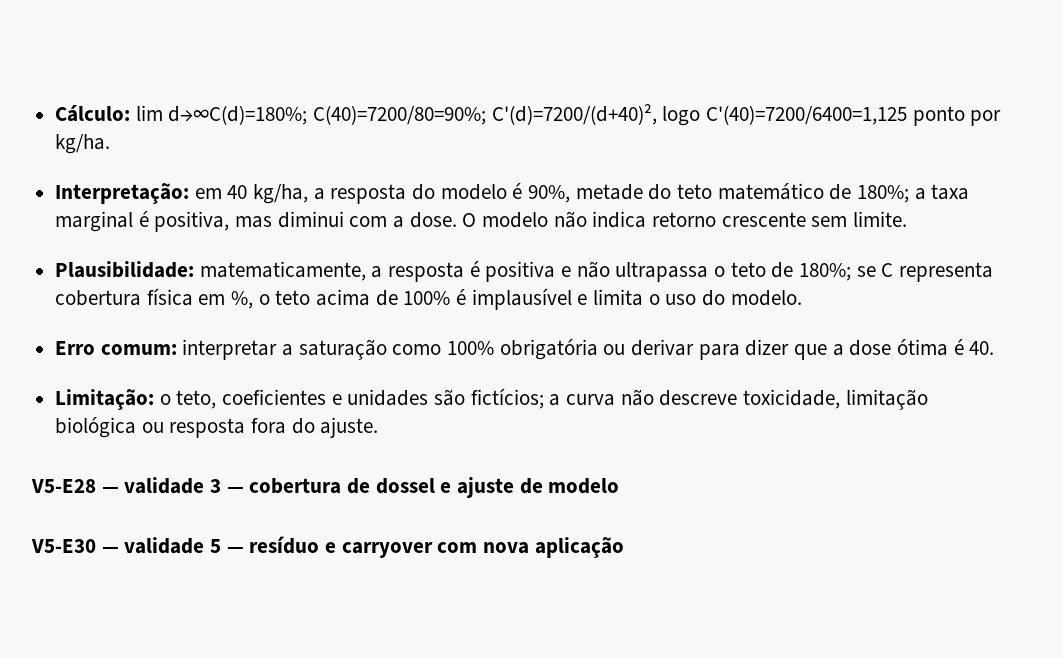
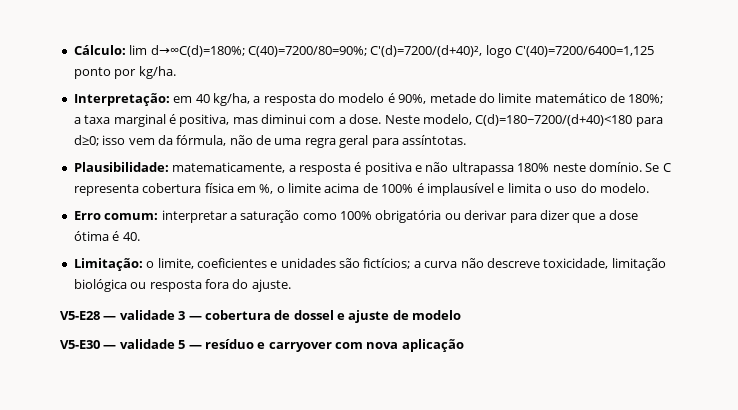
- Interpretação: em 40 kg/ha, a resposta do modelo é 90%, metade do teto matemático de 180%; a taxa marginal é positiva, mas diminui com a dose.
+ Interpretação: em 40 kg/ha, a resposta do modelo é 90%, metade do limite matemático de 180%; a taxa marginal é positiva, mas diminui com a dose.
- O modelo não indica retorno crescente sem limite.
+ Neste modelo, C(d)=180−7200/(d+40)<180 para d≥0; isso vem da fórmula, não de uma regra geral para assíntotas.
- Plausibilidade: matematicamente, a resposta é positiva e não ultrapassa o teto de 180%; se C representa cobertura física em %, o teto acima de 100% é implausível e limita o uso do modelo.
+ Plausibilidade: matematicamente, a resposta é positiva e não ultrapassa 180% neste domínio. Se C representa cobertura física em %, o limite acima de 100% é implausível e limita o uso do modelo.
- Limitação: o teto, coeficientes e unidades são fictícios; a curva não descreve toxicidade, limitação biológica ou resposta fora do ajuste.
+ Limitação: o limite, coeficientes e unidades são fictícios; a curva não descreve toxicidade, limitação biológica ou resposta fora do ajuste.

